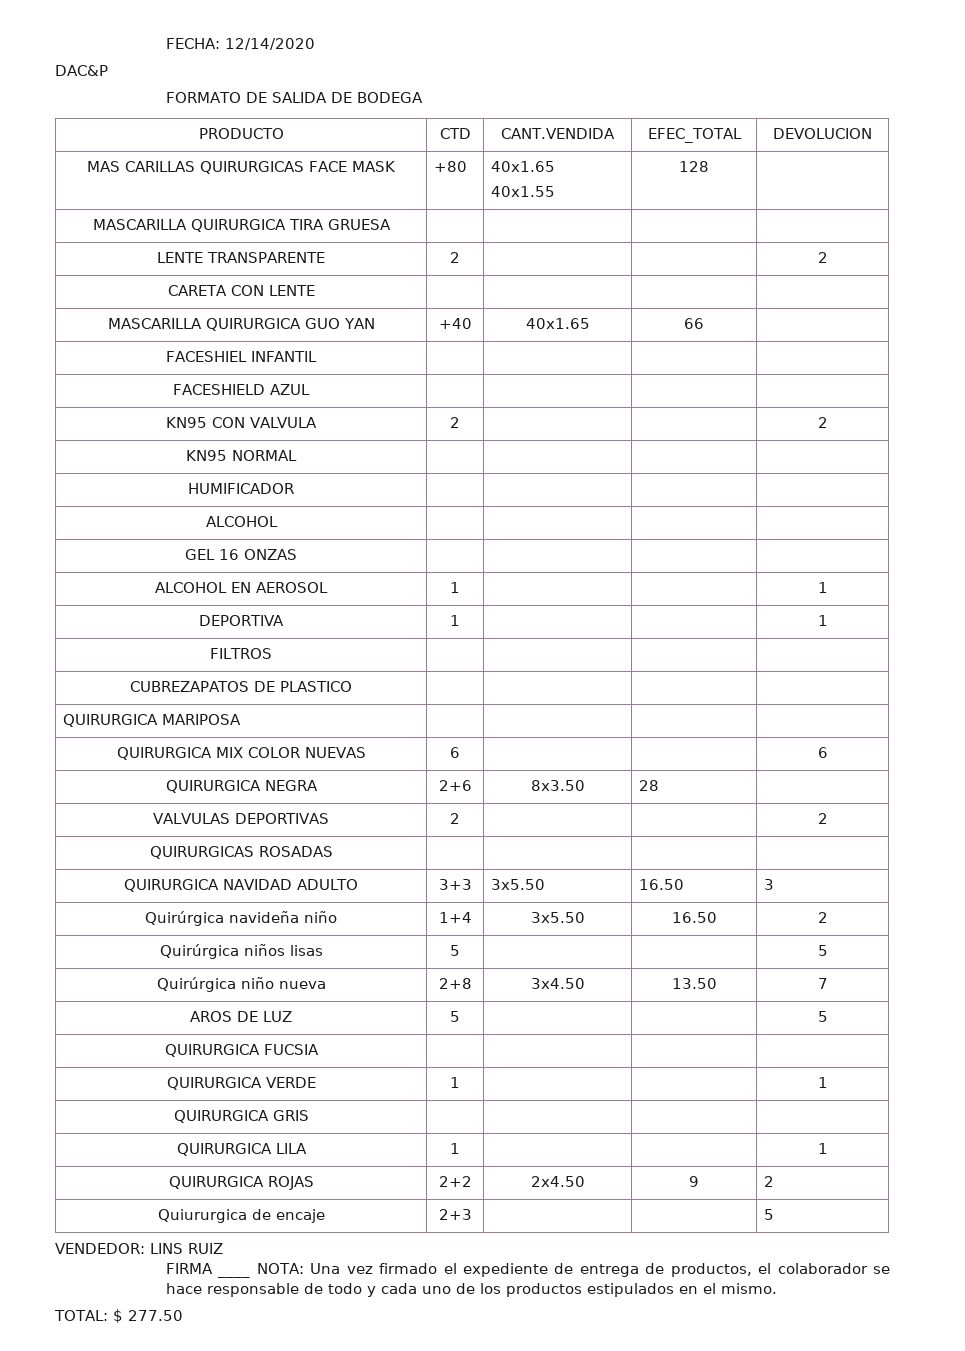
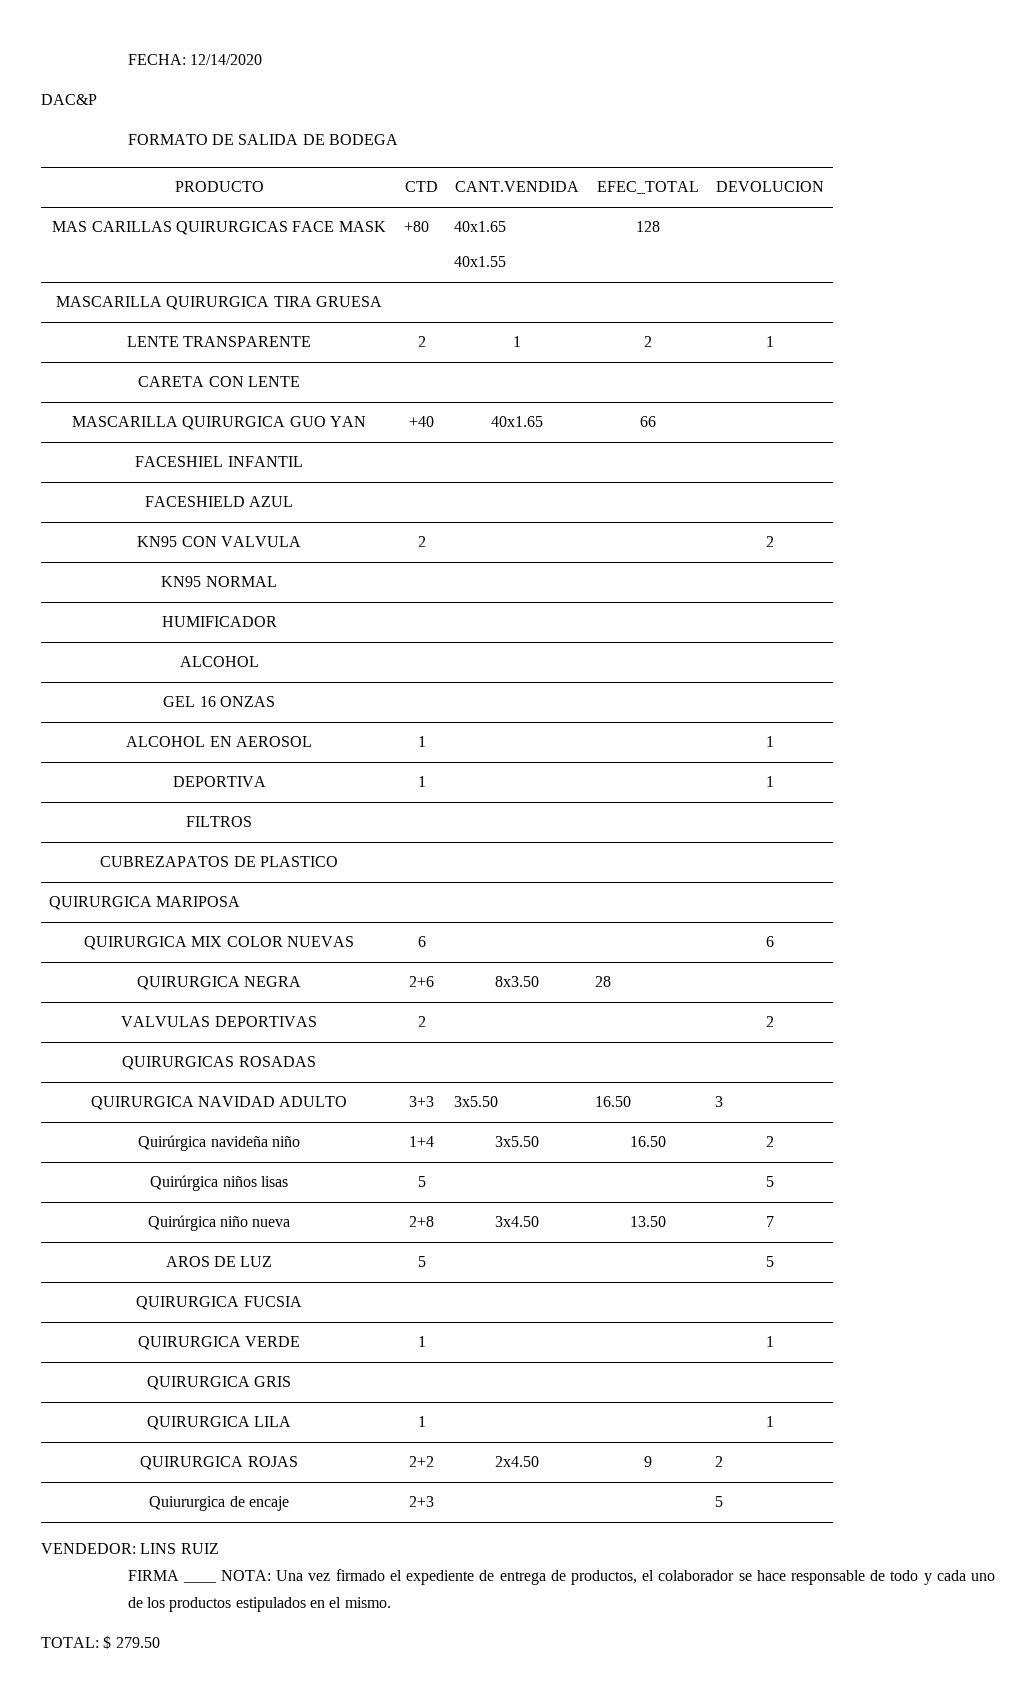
- LENTE TRANSPARENTE | 2 | | | 2
+ LENTE TRANSPARENTE | 2 | 1 | 2 | 1
- TOTAL: $ 277.50
+ TOTAL: $ 279.50

